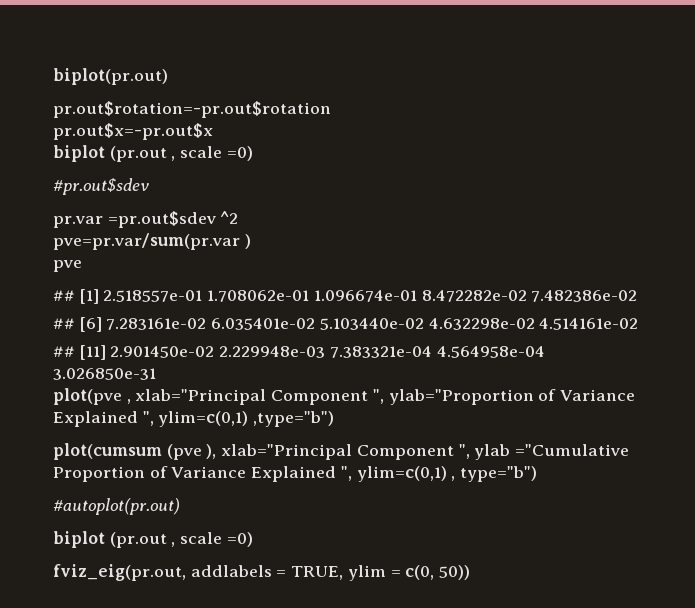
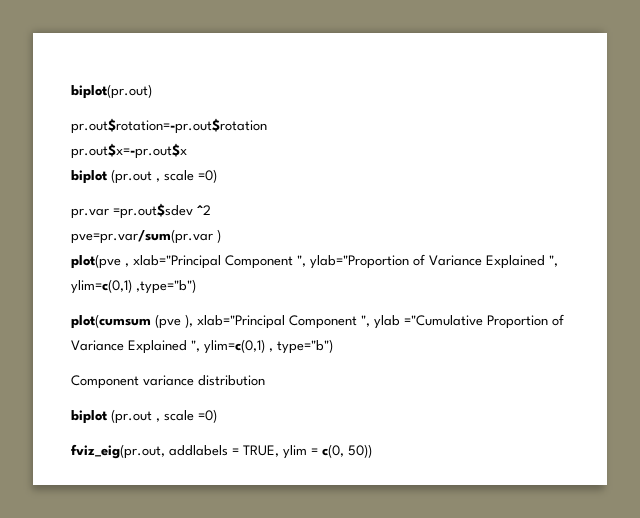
- #pr.out$sdev
- pve
- ## [1] 2.518557e-01 1.708062e-01 1.096674e-01 8.472282e-02 7.482386e-02
- ## [6] 7.283161e-02 6.035401e-02 5.103440e-02 4.632298e-02 4.514161e-02
- ## [11] 2.901450e-02 2.229948e-03 7.383321e-04 4.564958e-04 3.026850e-31
- #autoplot(pr.out)
+ Component variance distribution

